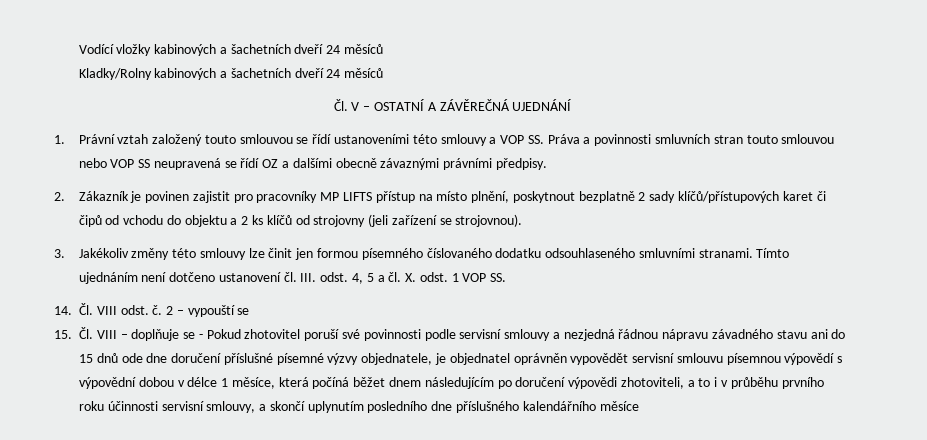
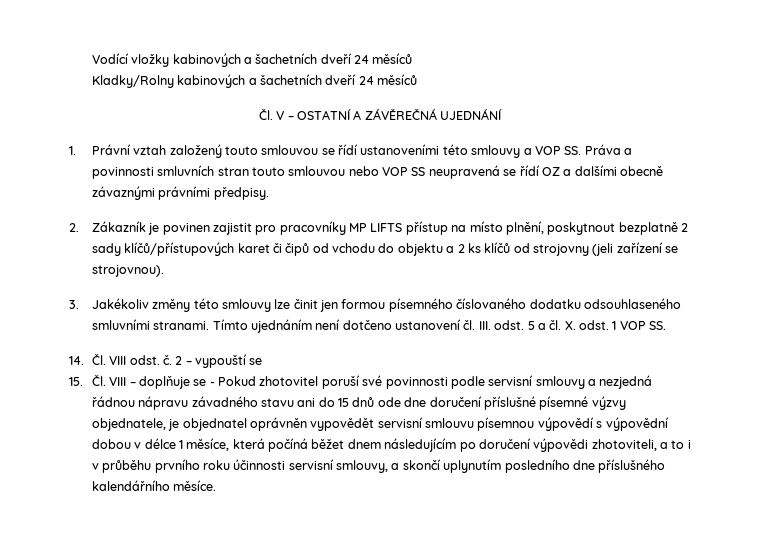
- Tímto ujednáním není dotčeno ustanovení čl. III. odst. 4, 5 a čl. X. odst. 1 VOP SS.
+ Tímto ujednáním není dotčeno ustanovení čl. III. odst. 5 a čl. X. odst. 1 VOP SS.
- 15. Čl. VIII – doplňuje se - Pokud zhotovitel poruší své povinnosti podle servisní smlouvy a nezjedná řádnou nápravu závadného stavu ani do 15 dnů ode dne doručení příslušné písemné výzvy objednatele, je objednatel oprávněn vypovědět servisní smlouvu písemnou výpovědí s výpovědní dobou v délce 1 měsíce, která počíná běžet dnem následujícím po doručení výpovědi zhotoviteli, a to i v průběhu prvního roku účinnosti servisní smlouvy, a skončí uplynutím posledního dne příslušného kalendářního měsíce
+ 15. Čl. VIII – doplňuje se - Pokud zhotovitel poruší své povinnosti podle servisní smlouvy a nezjedná řádnou nápravu závadného stavu ani do 15 dnů ode dne doručení příslušné písemné výzvy objednatele, je objednatel oprávněn vypovědět servisní smlouvu písemnou výpovědí s výpovědní dobou v délce 1 měsíce, která počíná běžet dnem následujícím po doručení výpovědi zhotoviteli, a to i v průběhu prvního roku účinnosti servisní smlouvy, a skončí uplynutím posledního dne příslušného kalendářního měsíce.

